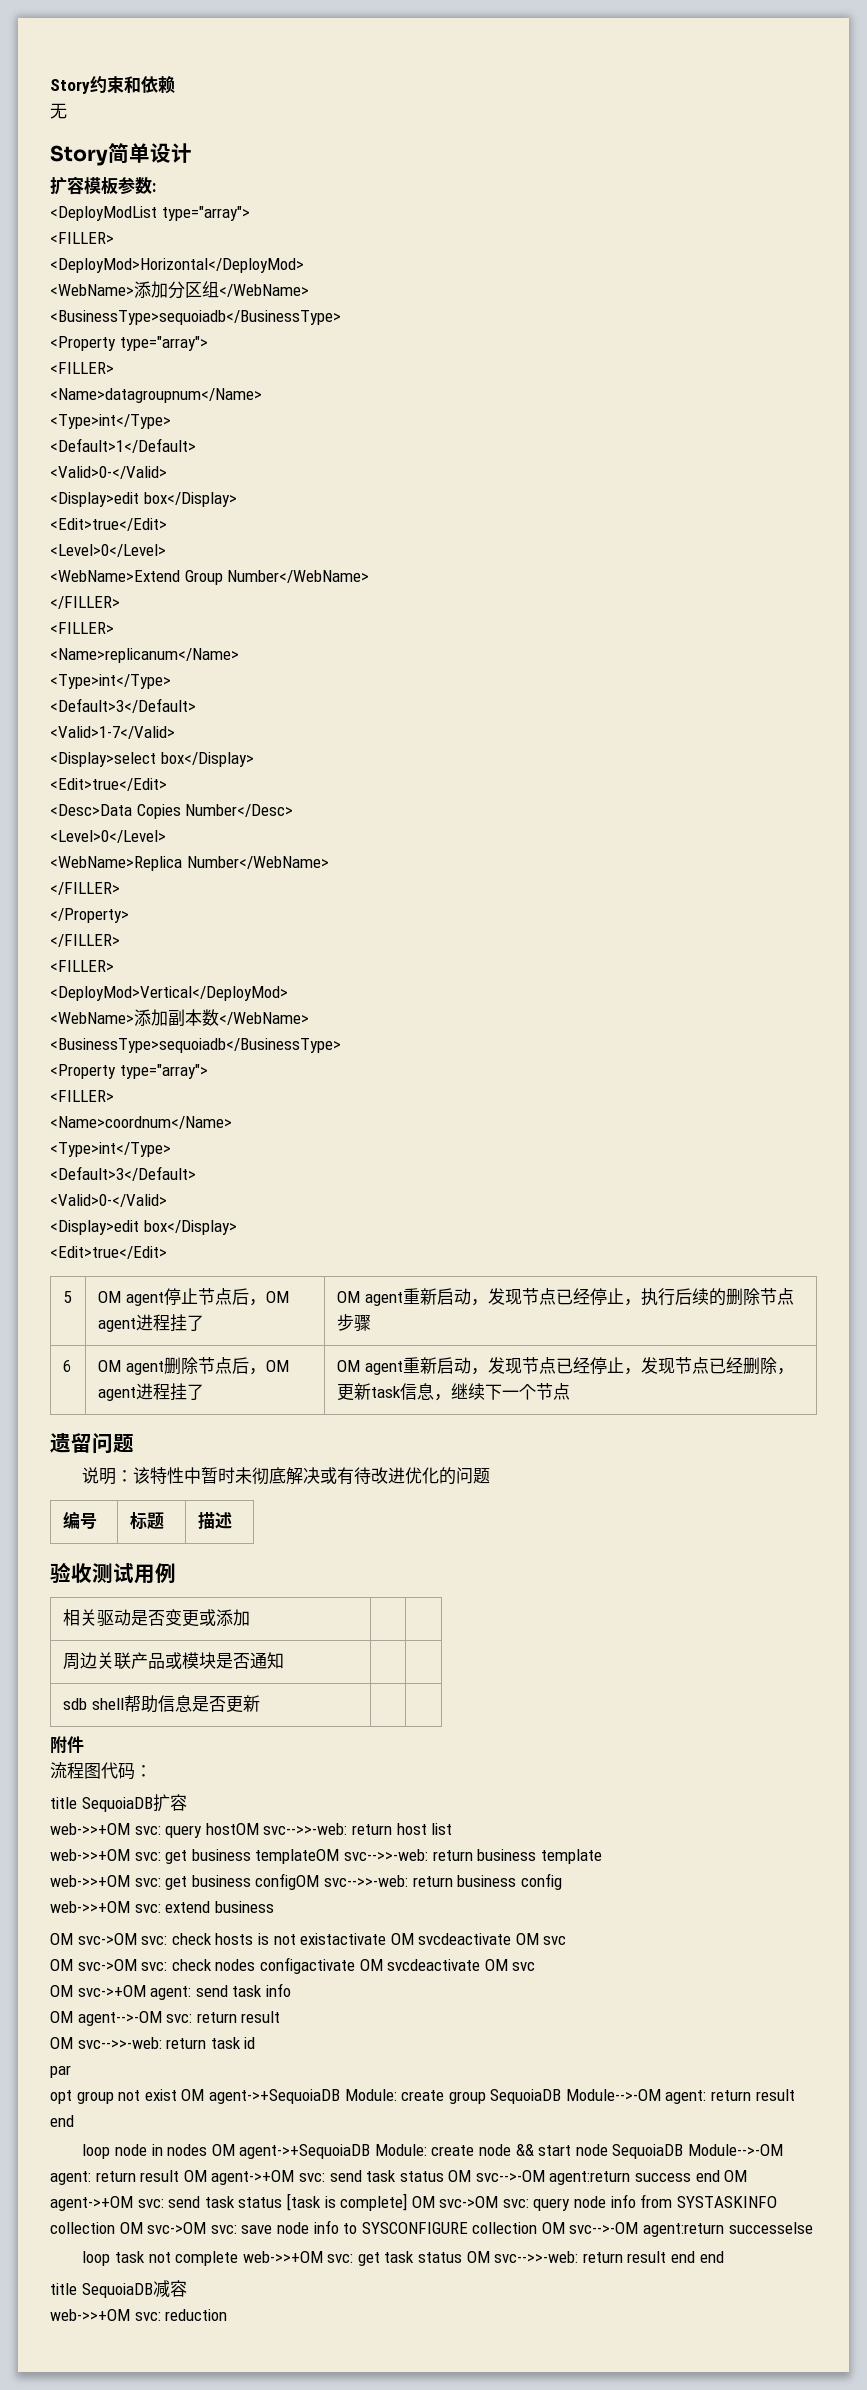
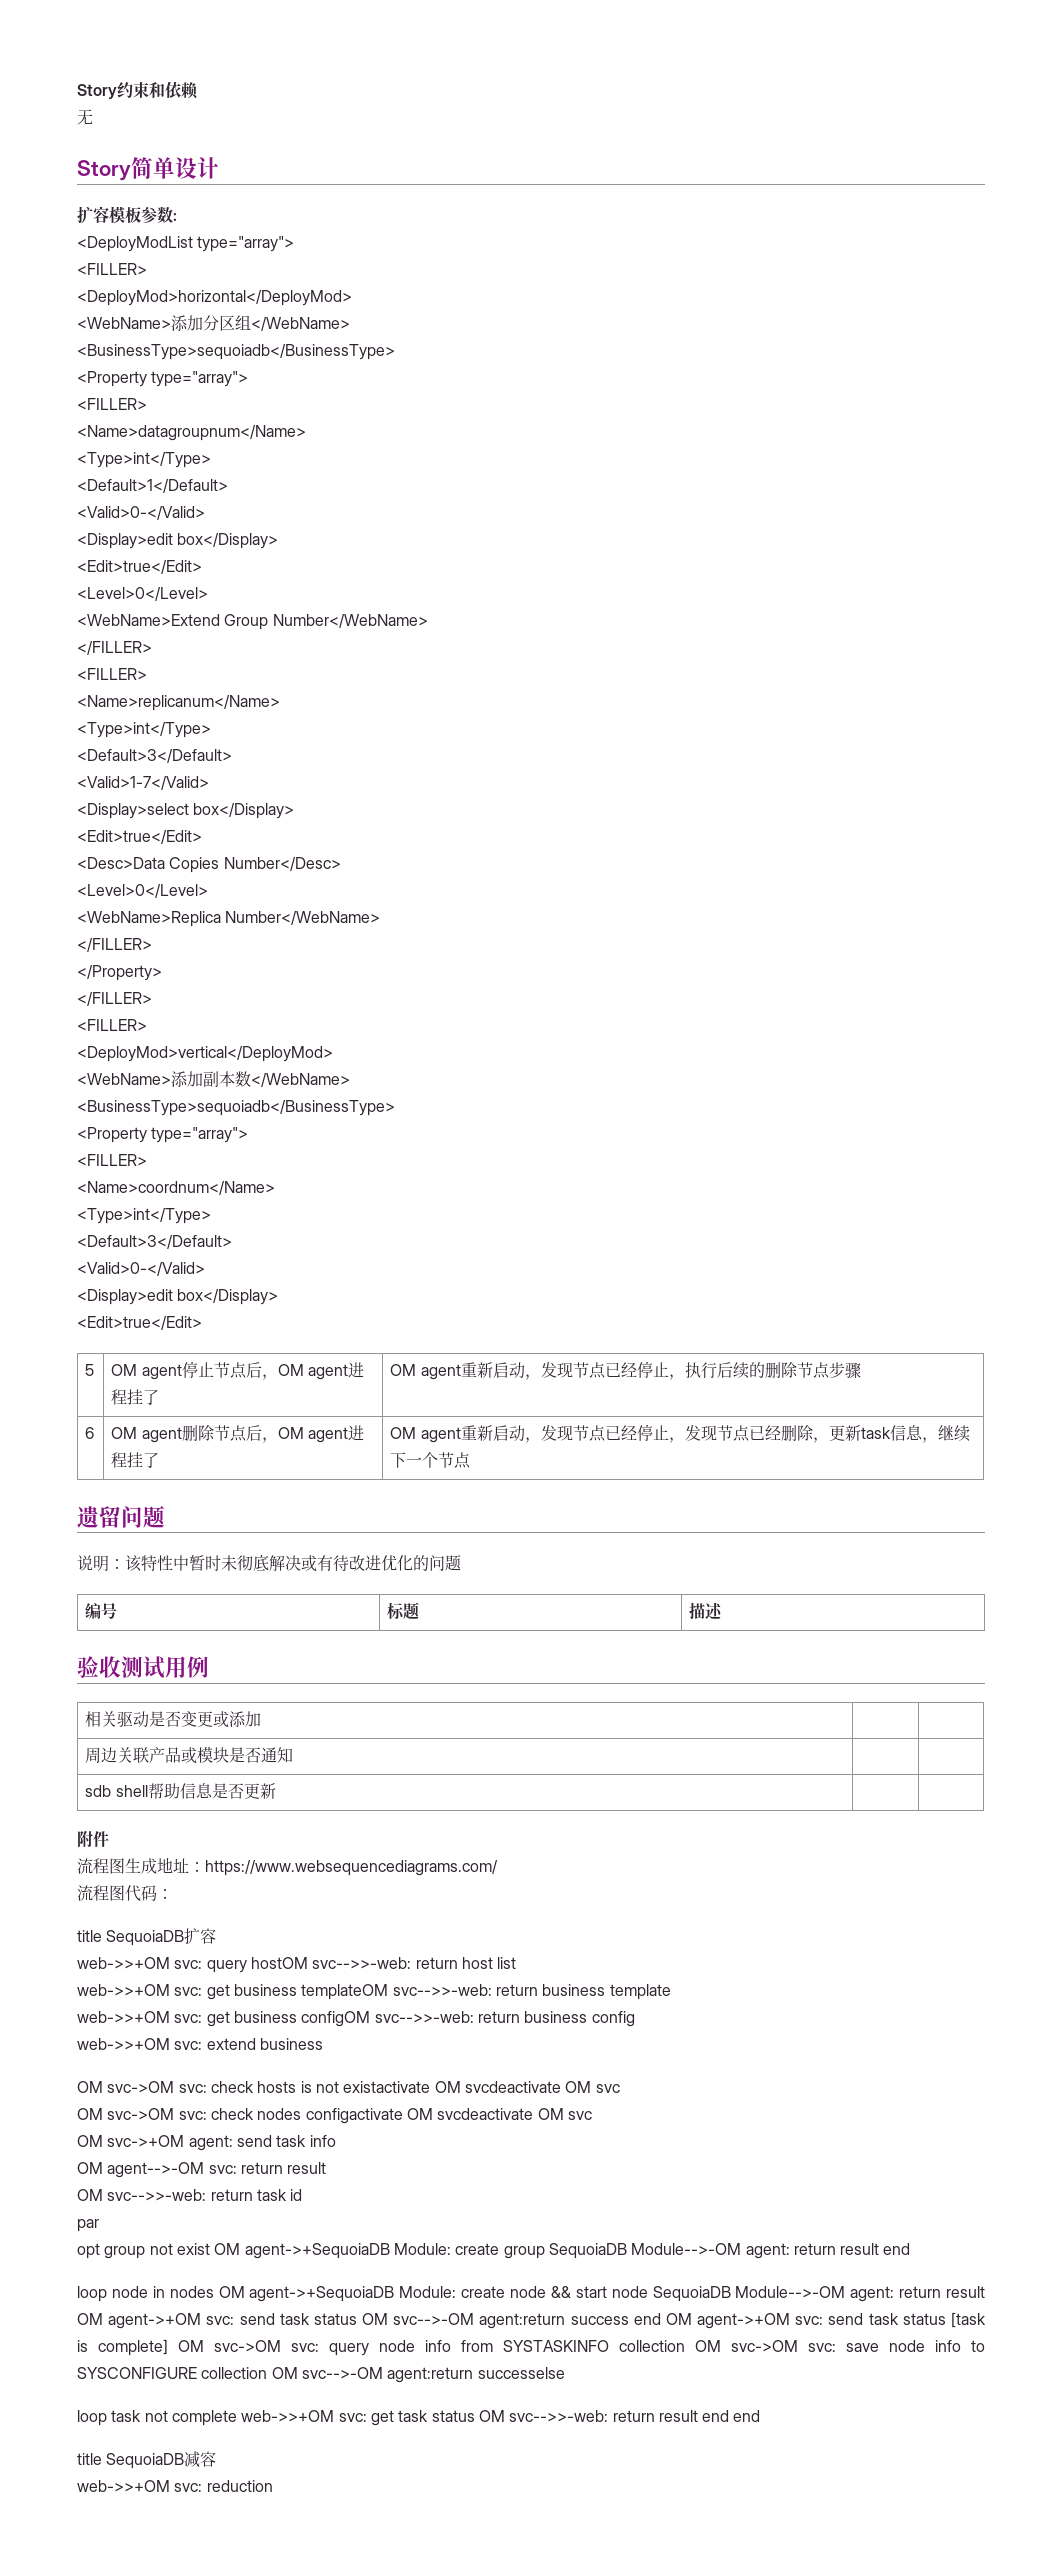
- <DeployMod>Horizontal</DeployMod>
+ <DeployMod>horizontal</DeployMod>
- <DeployMod>Vertical</DeployMod>
+ <DeployMod>vertical</DeployMod>
+ 流程图生成地址：https://www.websequencediagrams.com/

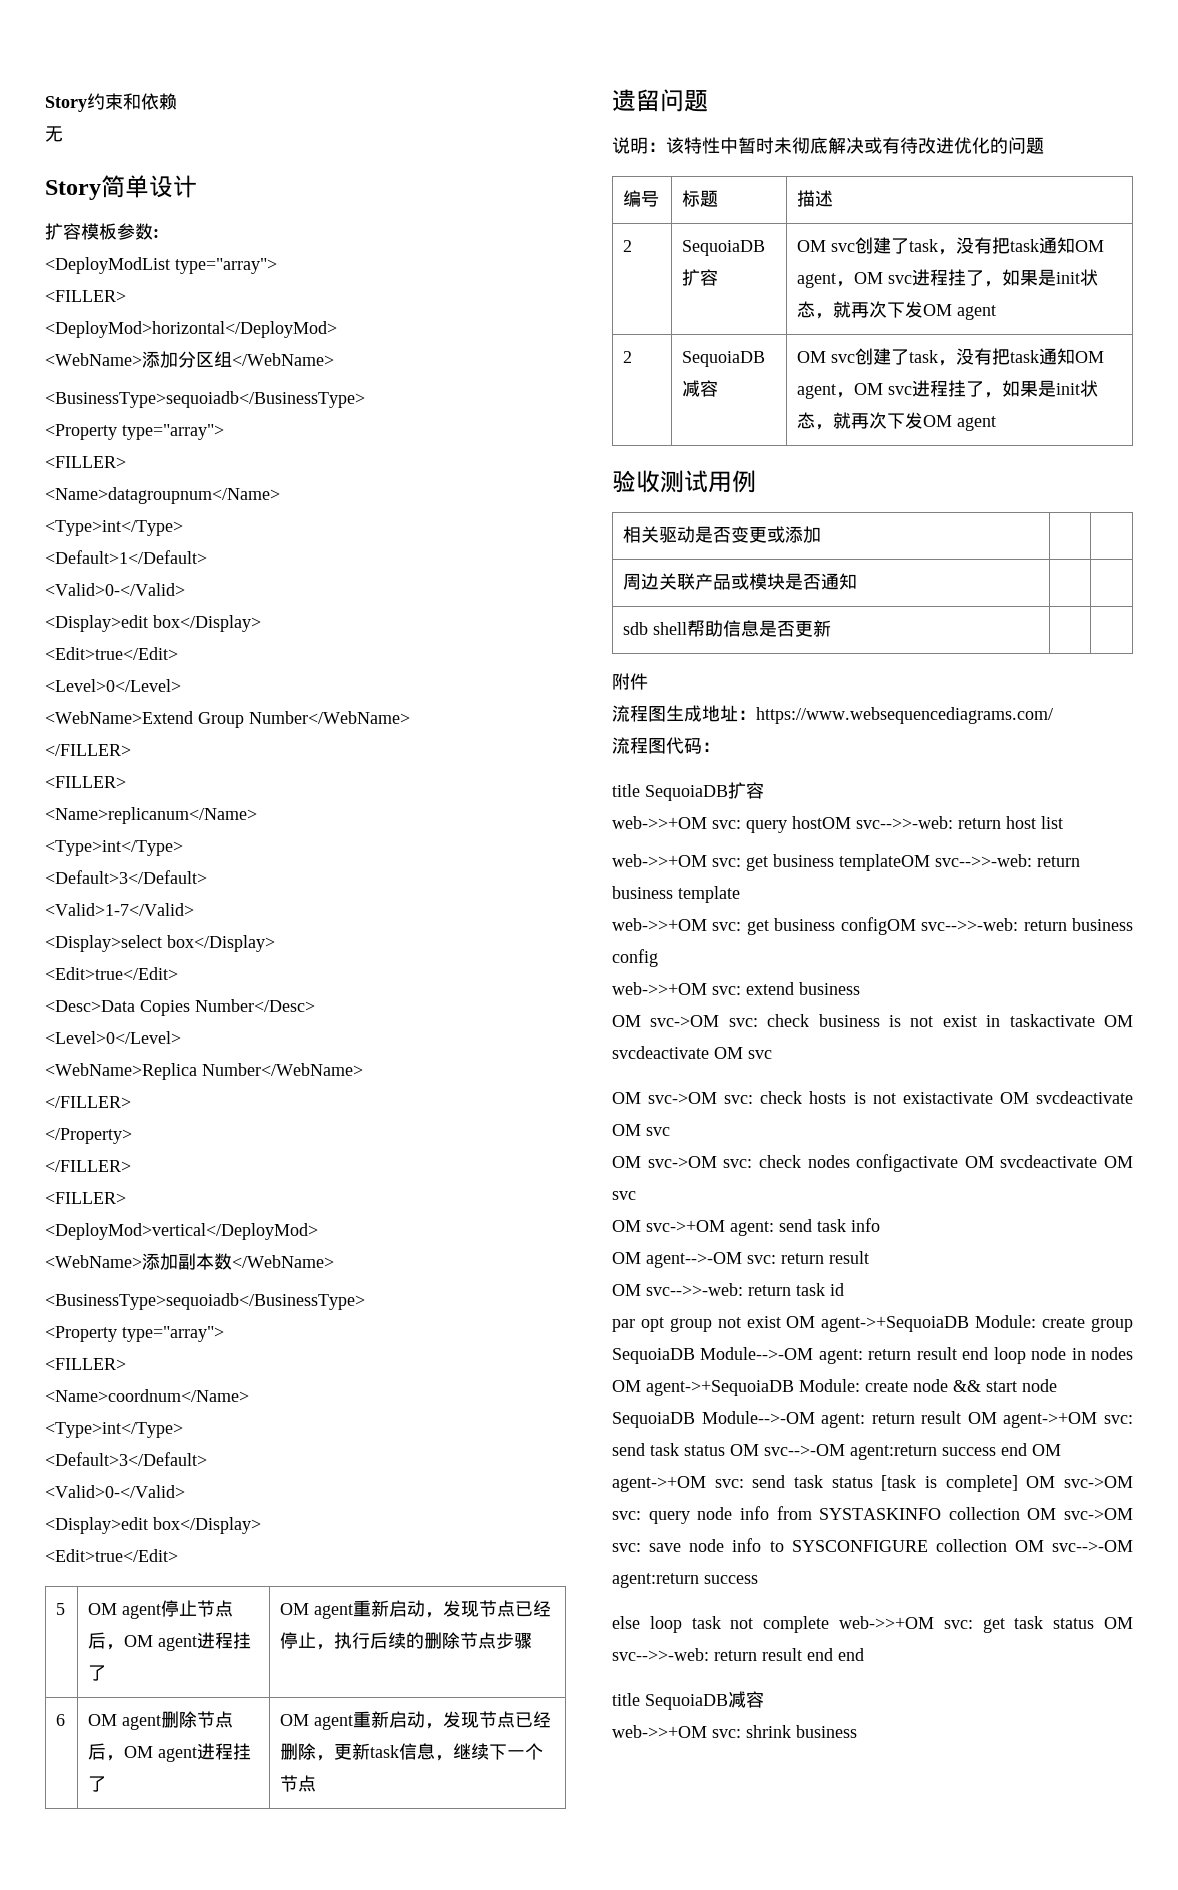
- 6 | OM agent删除节点后，OM agent进程挂了 | OM agent重新启动，发现节点已经停止，发现节点已经删除，更新task信息，继续下一个节点
+ 6 | OM agent删除节点后，OM agent进程挂了 | OM agent重新启动，发现节点已经删除，更新task信息，继续下一个节点
+ 2 | SequoiaDB扩容 | OM svc创建了task，没有把task通知OM agent，OM svc进程挂了，如果是init状态，就再次下发OM agent
+ 2 | SequoiaDB减容 | OM svc创建了task，没有把task通知OM agent，OM svc进程挂了，如果是init状态，就再次下发OM agent
+ OM svc->OM svc: check business is not exist in taskactivate OM svcdeactivate OM svc
- par
- opt group not exist OM agent->+SequoiaDB Module:
+ par opt group not exist OM agent->+SequoiaDB Module:
- create group SequoiaDB Module-->-OM agent: return result end
- loop node in nodes OM agent->+SequoiaDB Module:
+ create group SequoiaDB Module-->-OM agent: return result end loop node in nodes OM agent->+SequoiaDB Module:
- save node info to SYSCONFIGURE collection OM svc-->-OM agent:return successelse
- loop task not complete web->>+OM svc:
+ save node info to SYSCONFIGURE collection OM svc-->-OM agent:return success
+ else loop task not complete web->>+OM svc:
- web->>+OM svc: reduction
+ web->>+OM svc: shrink business

